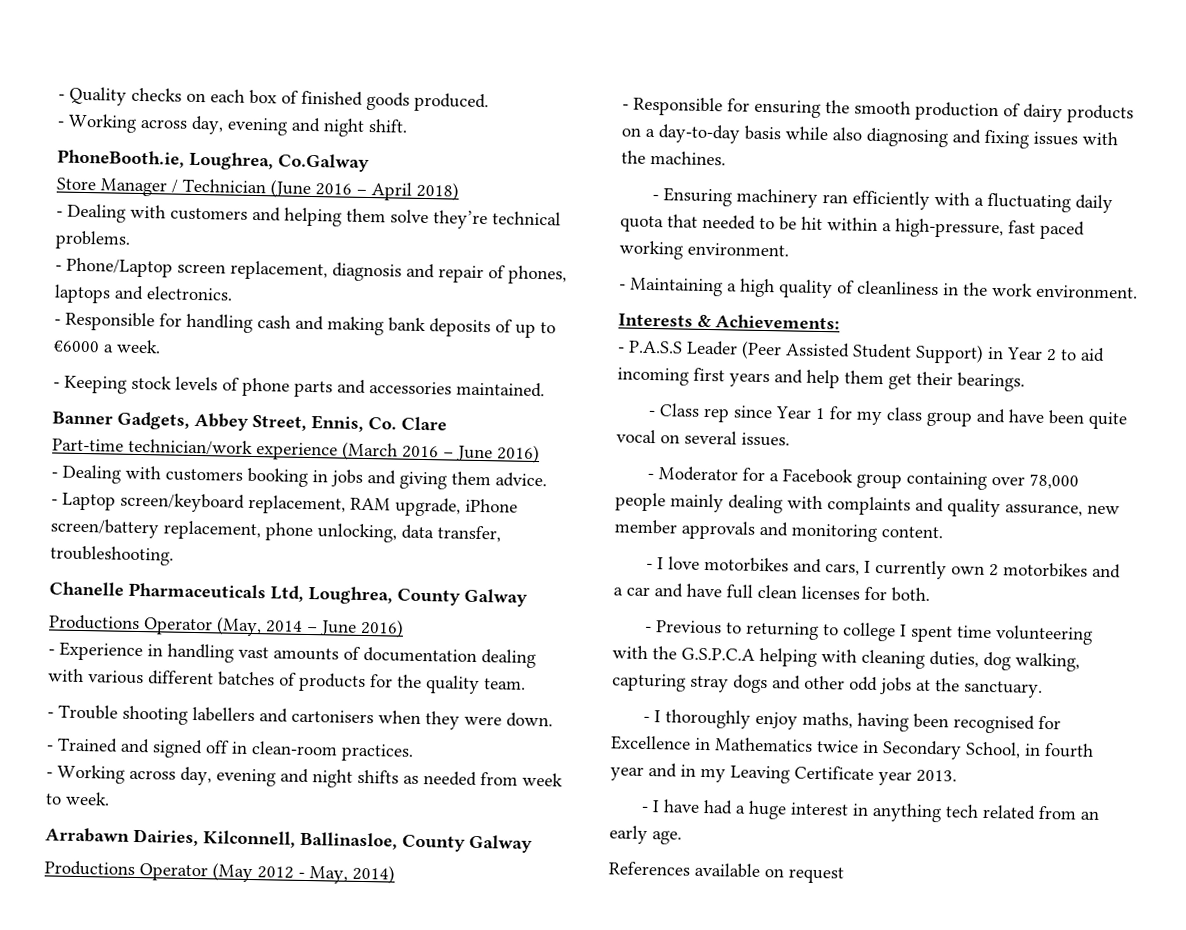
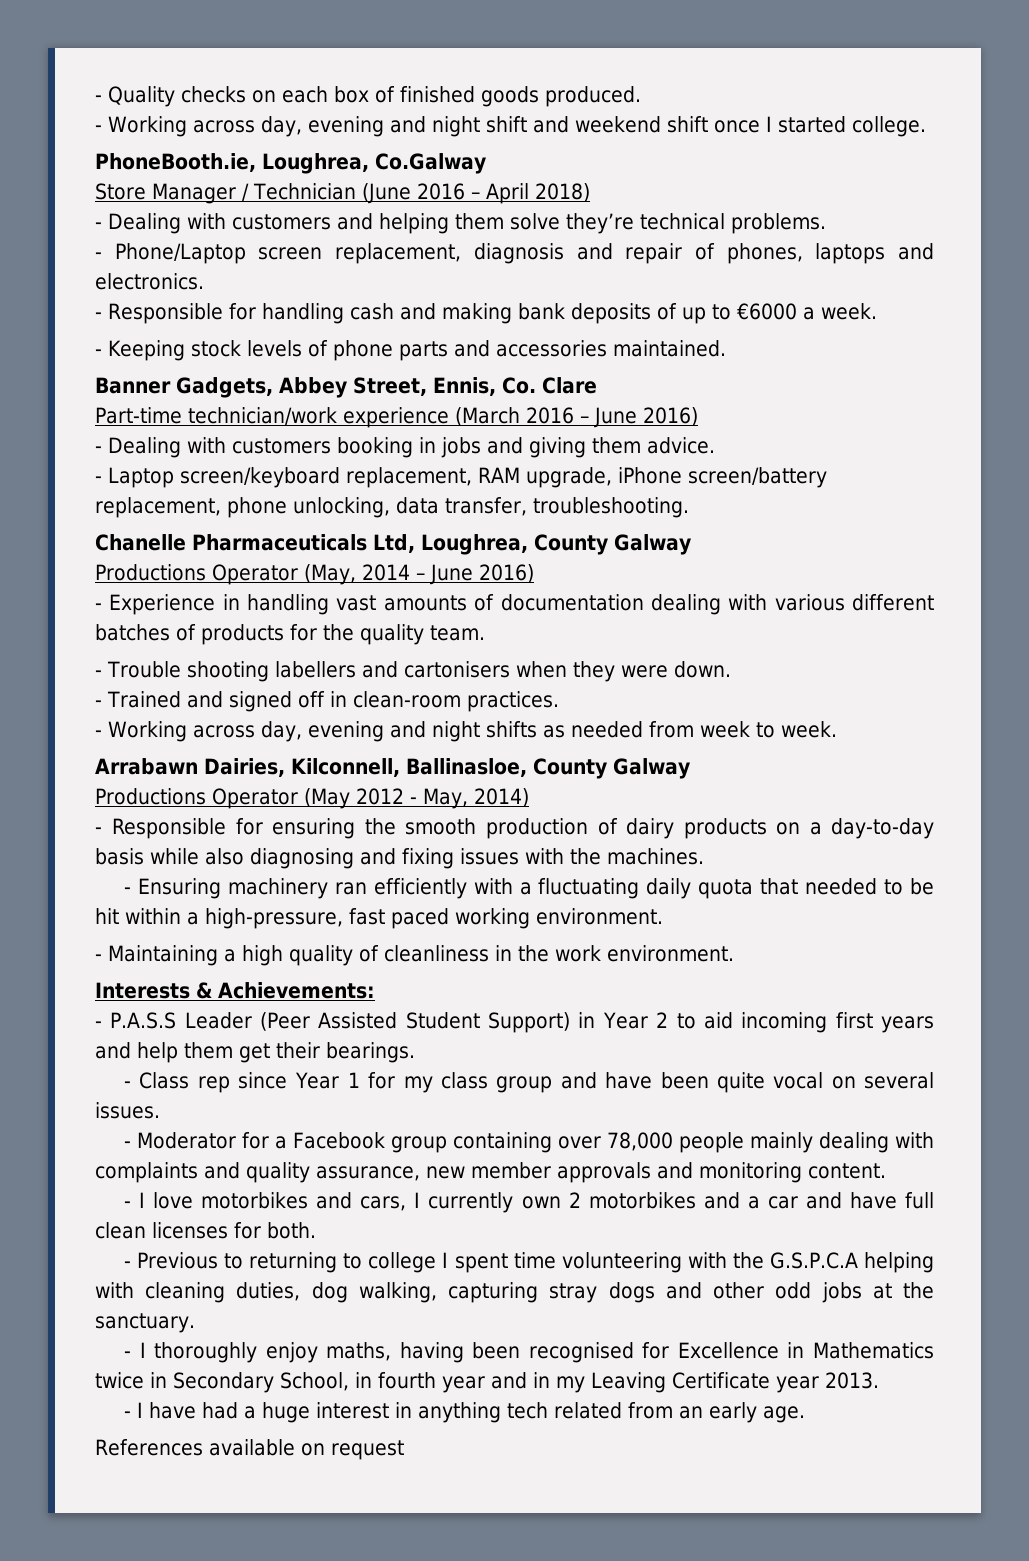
- - Working across day, evening and night shift.
+ - Working across day, evening and night shift and weekend shift once I started college.

